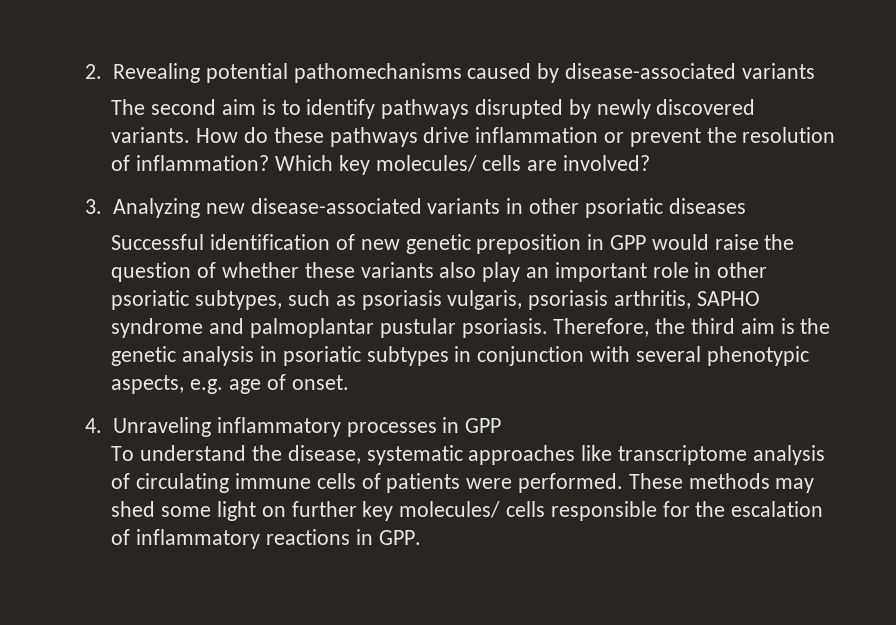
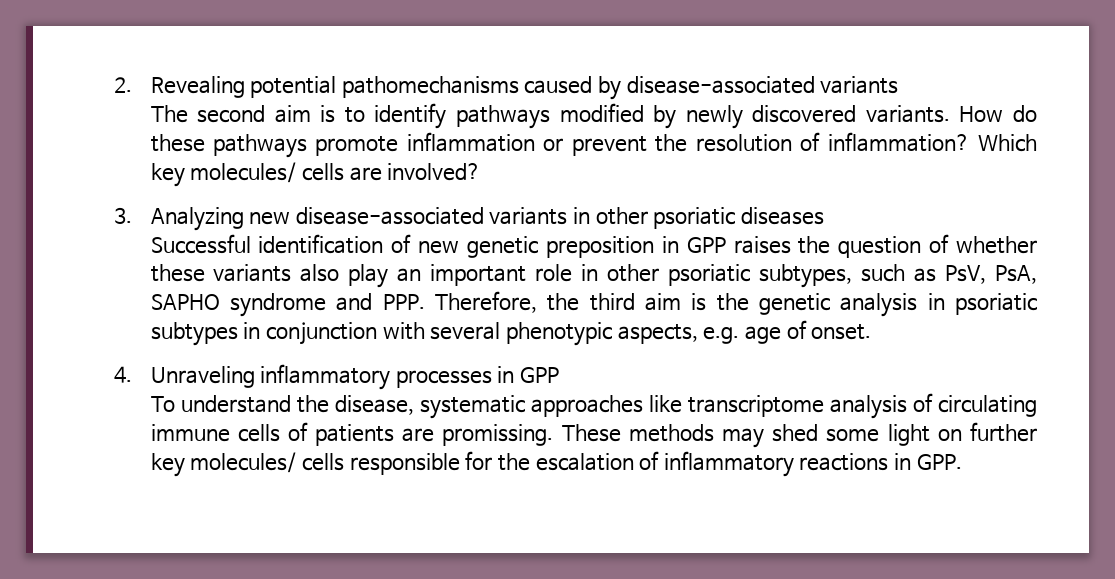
- The second aim is to identify pathways disrupted by newly discovered variants.
+ The second aim is to identify pathways modified by newly discovered variants.
- How do these pathways drive inflammation or prevent the resolution of inflammation?
+ How do these pathways promote inflammation or prevent the resolution of inflammation?
- Successful identification of new genetic preposition in GPP would raise the question of whether these variants also play an important role in other psoriatic subtypes, such as psoriasis vulgaris, psoriasis arthritis, SAPHO syndrome and palmoplantar pustular psoriasis. Therefore, the third aim is the genetic analysis in psoriatic subtypes in conjunction with several phenotypic aspects, e.g. age of onset.
+ Successful identification of new genetic preposition in GPP raises the question of whether these variants also play an important role in other psoriatic subtypes, such as PsV, PsA, SAPHO syndrome and PPP. Therefore, the third aim is the genetic analysis in psoriatic subtypes in conjunction with several phenotypic aspects, e.g. age of onset.
- To understand the disease, systematic approaches like transcriptome analysis of circulating immune cells of patients were performed.
+ To understand the disease, systematic approaches like transcriptome analysis of circulating immune cells of patients are promissing.

